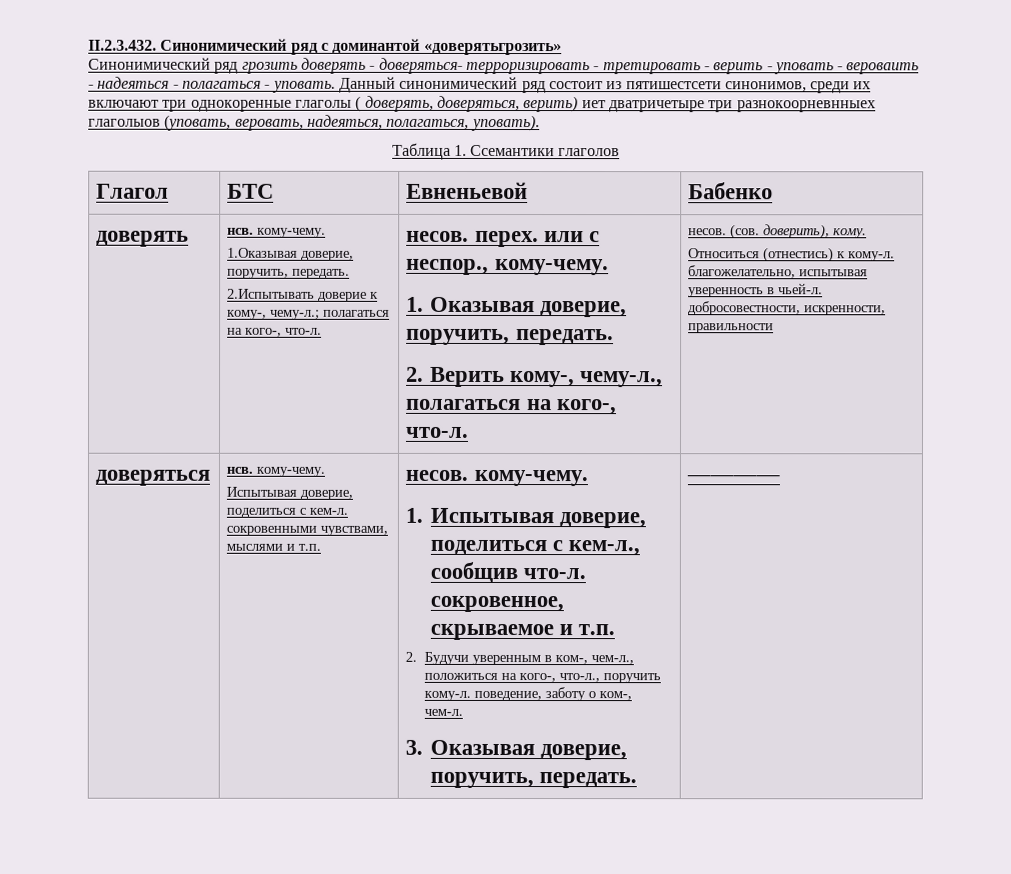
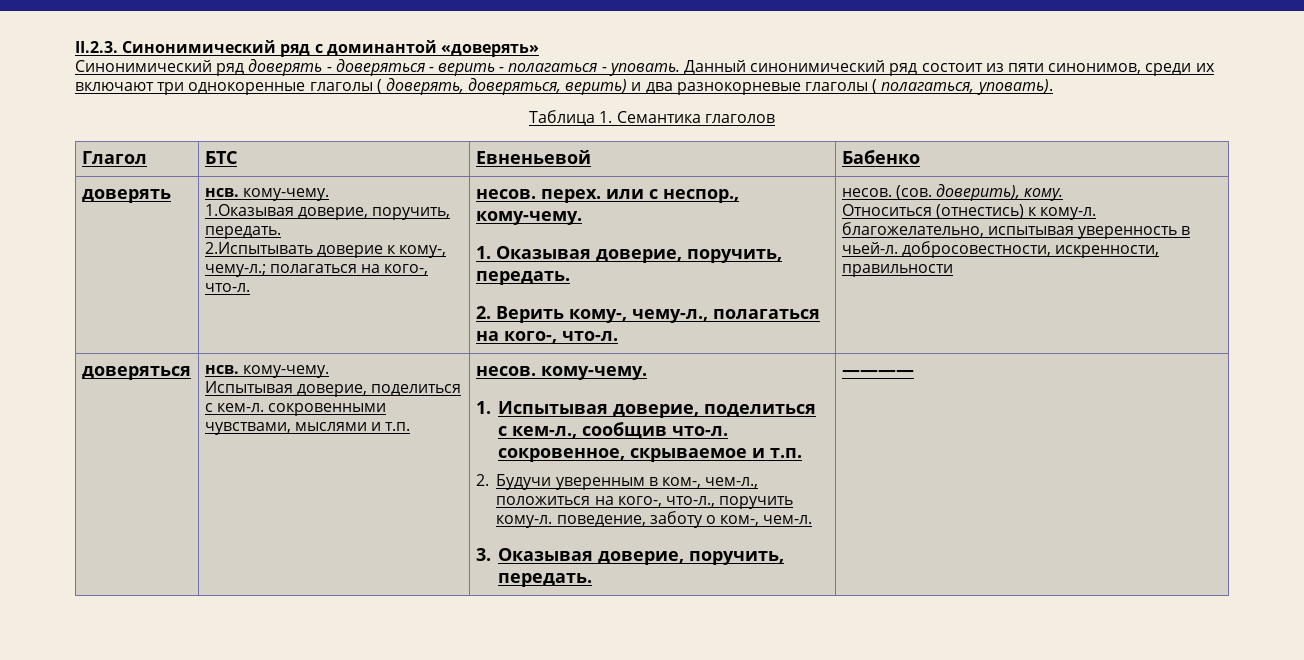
- II.2.3.432. Синонимический ряд с доминантой «доверятьгрозить»
- Синонимический ряд грозить доверять - доверяться- терроризировать - третировать - верить - уповать - вероваить - надеяться - полагаться - уповать.
+ II.2.3. Синонимический ряд с доминантой «доверять»
+ Синонимический ряд доверять - доверяться - верить - полагаться - уповать.
- Данный синонимический ряд состоит из пятишестсети синонимов, среди их включают три однокоренные глаголы ( доверять, доверяться, верить) иет дватричетыре три разнокоорневнныех глаголыов (уповать, веровать, надеяться, полагаться, уповать).
+ Данный синонимический ряд состоит из пяти синонимов, среди их включают три однокоренные глаголы ( доверять, доверяться, верить) и два разнокорневые глаголы ( полагаться, уповать).
- Таблица 1. Ссемантики глаголов
+ Таблица 1. Семантика глаголов

